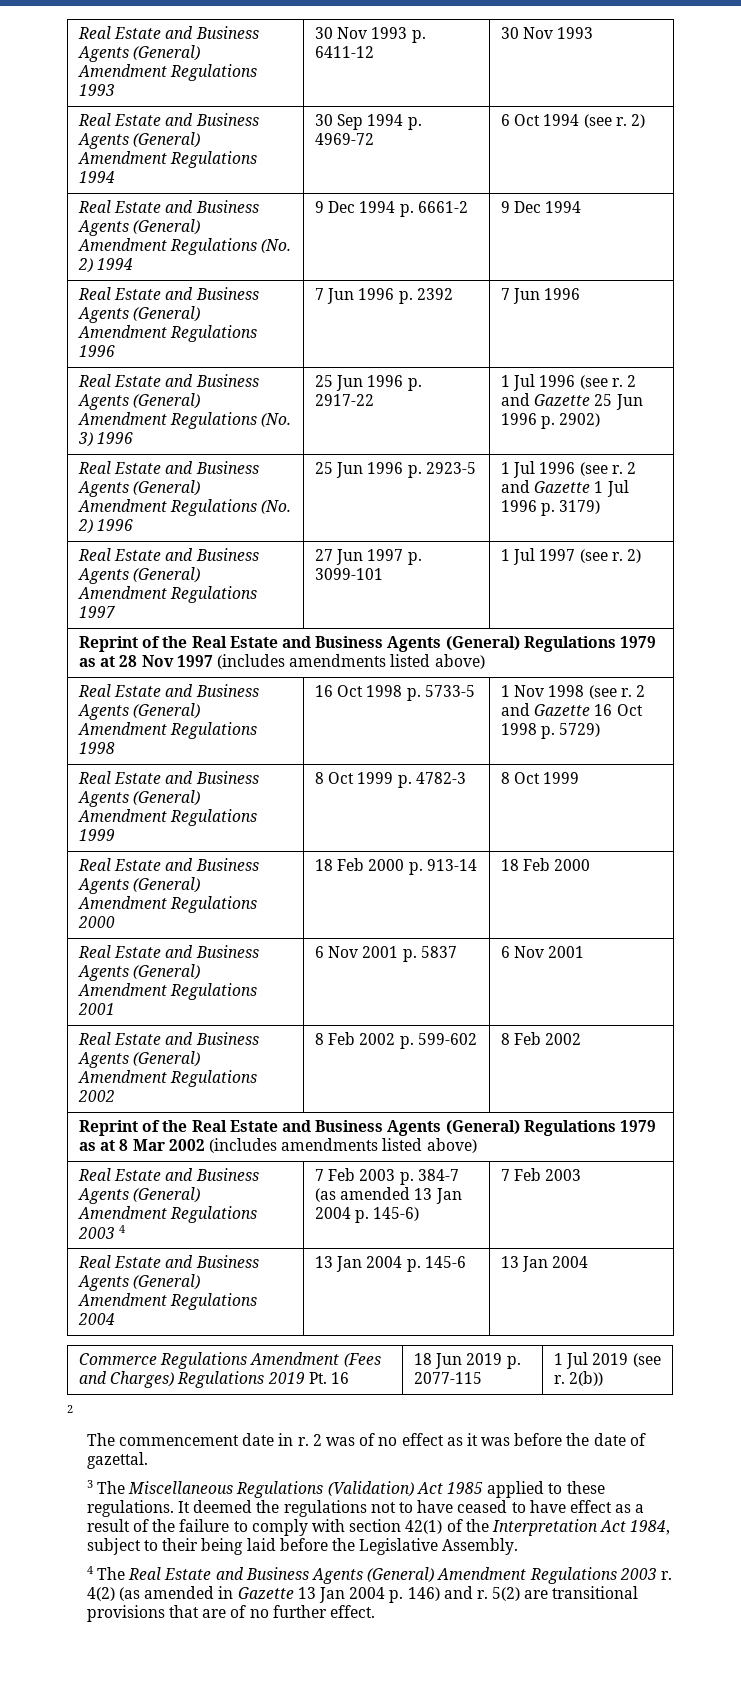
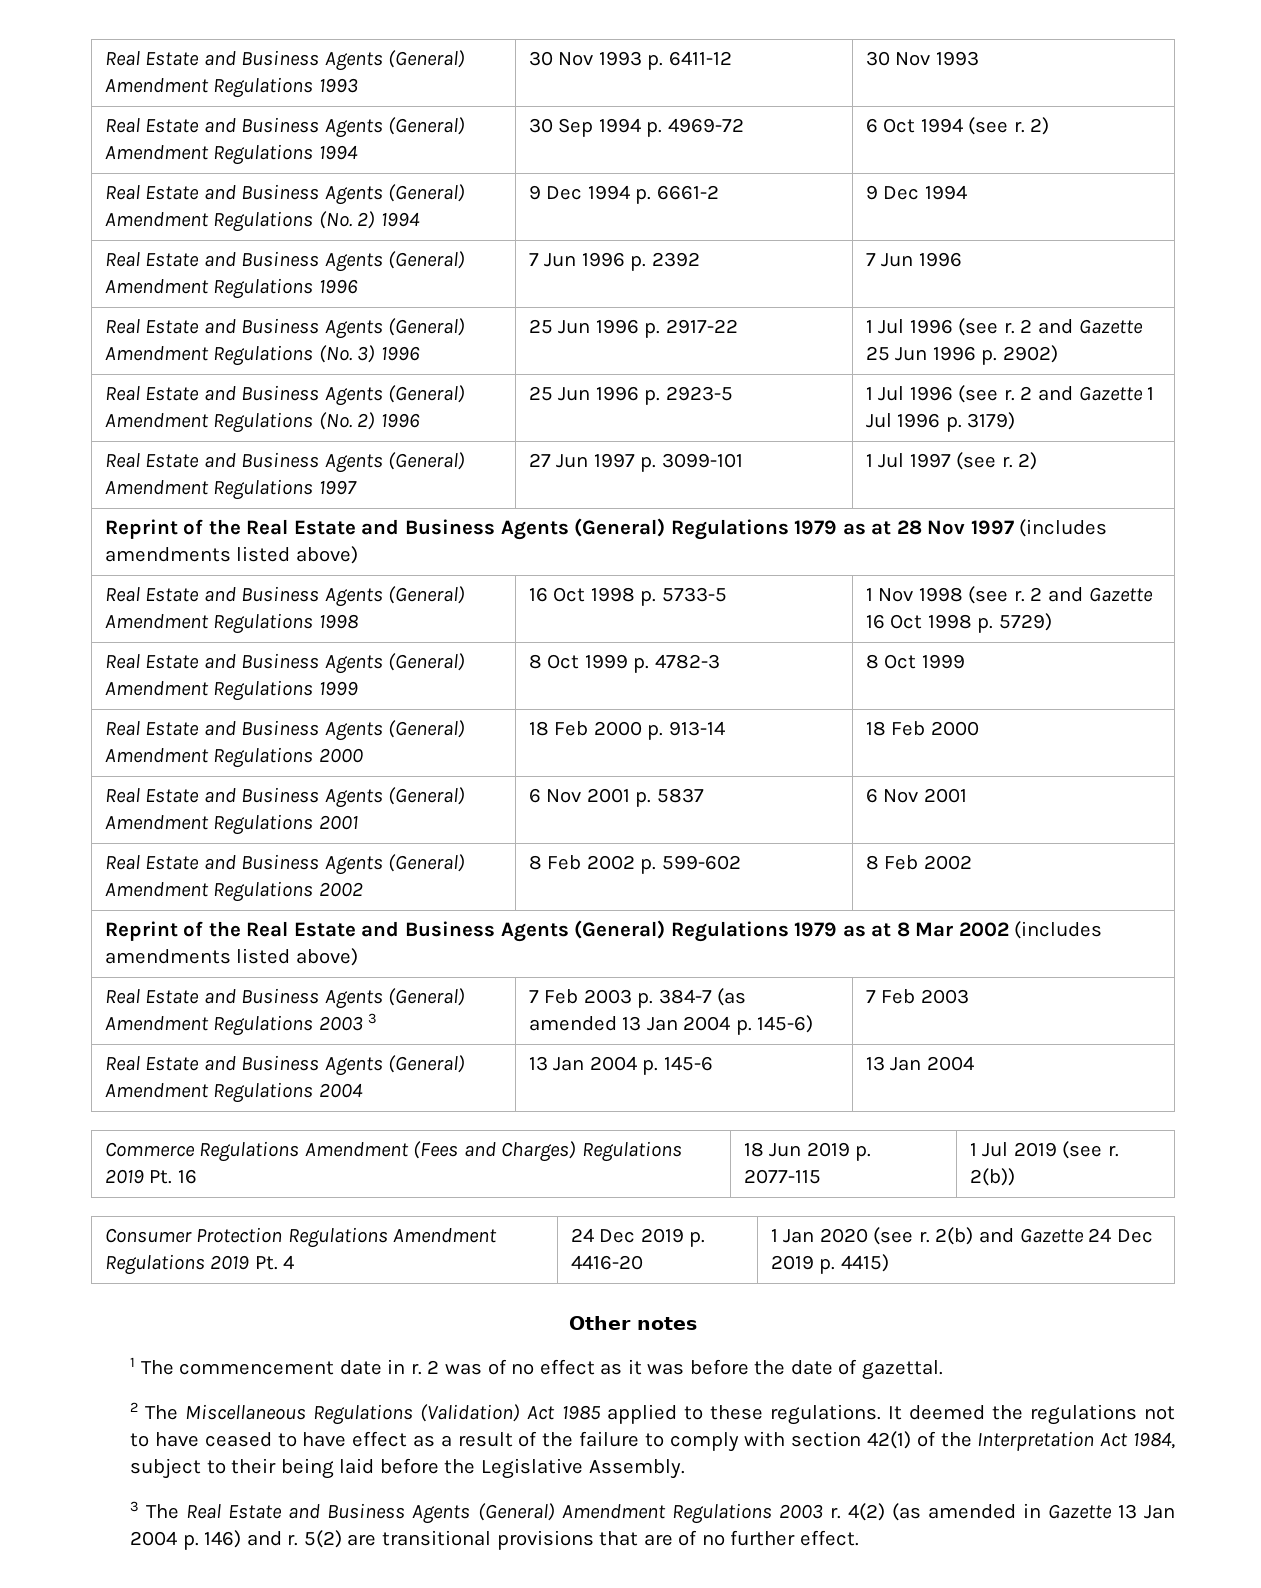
- Real Estate and Business Agents (General) Amendment Regulations 2003 4 | 7 Feb 2003 p. 384-7 (as amended 13 Jan 2004 p. 145-6) | 7 Feb 2003
+ Real Estate and Business Agents (General) Amendment Regulations 2003 3 | 7 Feb 2003 p. 384-7 (as amended 13 Jan 2004 p. 145-6) | 7 Feb 2003
  Commerce Regulations Amendment (Fees and Charges) Regulations 2019 Pt. 16 | 18 Jun 2019 p. 2077-115 | 1 Jul 2019 (see r. 2(b))
- 2
- The commencement date in r.
+ Consumer Protection Regulations Amendment Regulations 2019 Pt. 4 | 24 Dec 2019 p. 4416-20 | 1 Jan 2020 (see r. 2(b) and Gazette 24 Dec 2019 p. 4415)
+ Other notes
+ 1 The commencement date in r.
- 3 The Miscellaneous Regulations (Validation) Act 1985 applied to these regulations.
+ 2 The Miscellaneous Regulations (Validation) Act 1985 applied to these regulations.
- 4 The Real Estate and Business Agents (General) Amendment Regulations 2003 r.
+ 3 The Real Estate and Business Agents (General) Amendment Regulations 2003 r.

